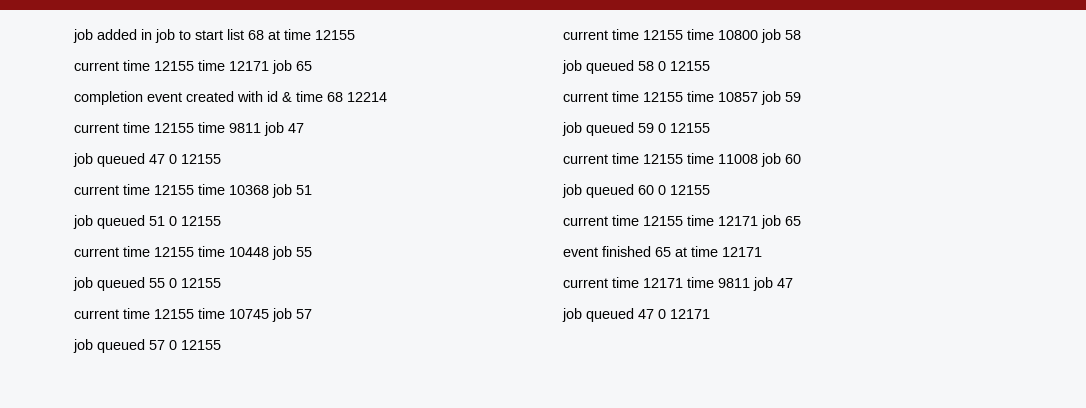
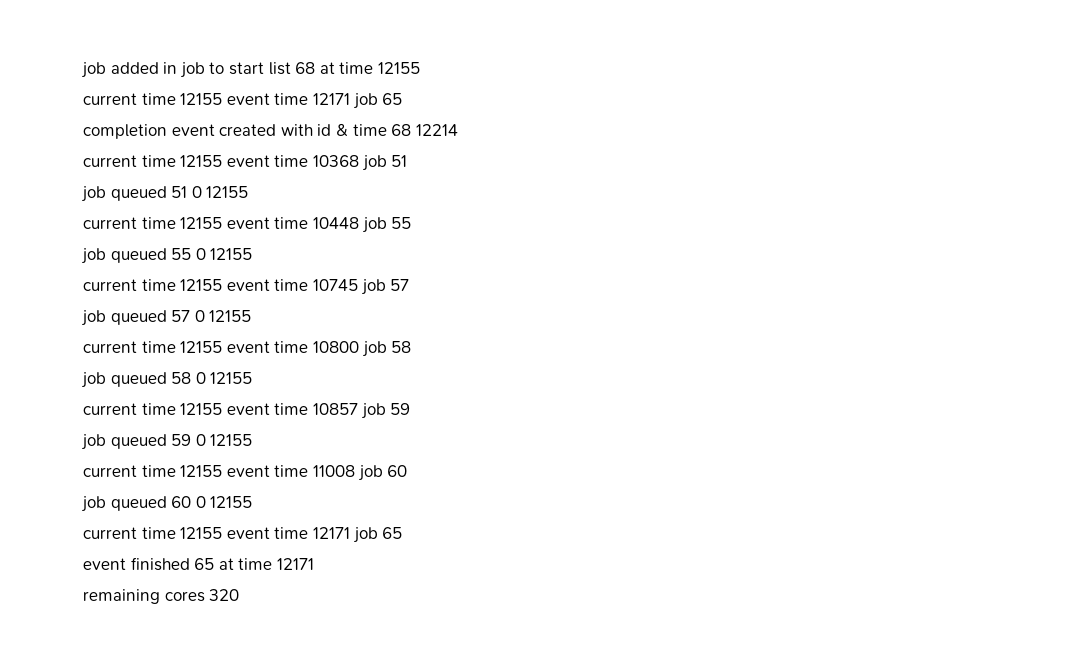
  job added in job to start list 68 at time 12155
- current time 12155 time 12171 job 65
+ current time 12155 event time 12171 job 65
- current time 12155 time 9811 job 47
- job queued 47 0 12155
- current time 12155 time 10368 job 51
+ current time 12155 event time 10368 job 51
- current time 12155 time 10448 job 55
+ current time 12155 event time 10448 job 55
- current time 12155 time 10745 job 57
+ current time 12155 event time 10745 job 57
- current time 12155 time 10800 job 58
+ current time 12155 event time 10800 job 58
- current time 12155 time 10857 job 59
+ current time 12155 event time 10857 job 59
- current time 12155 time 11008 job 60
+ current time 12155 event time 11008 job 60
  job queued 60 0 12155
- current time 12155 time 12171 job 65
+ current time 12155 event time 12171 job 65
- current time 12171 time 9811 job 47
- job queued 47 0 12171
+ remaining cores 320

